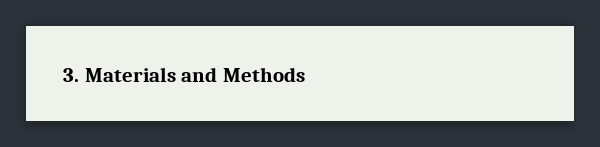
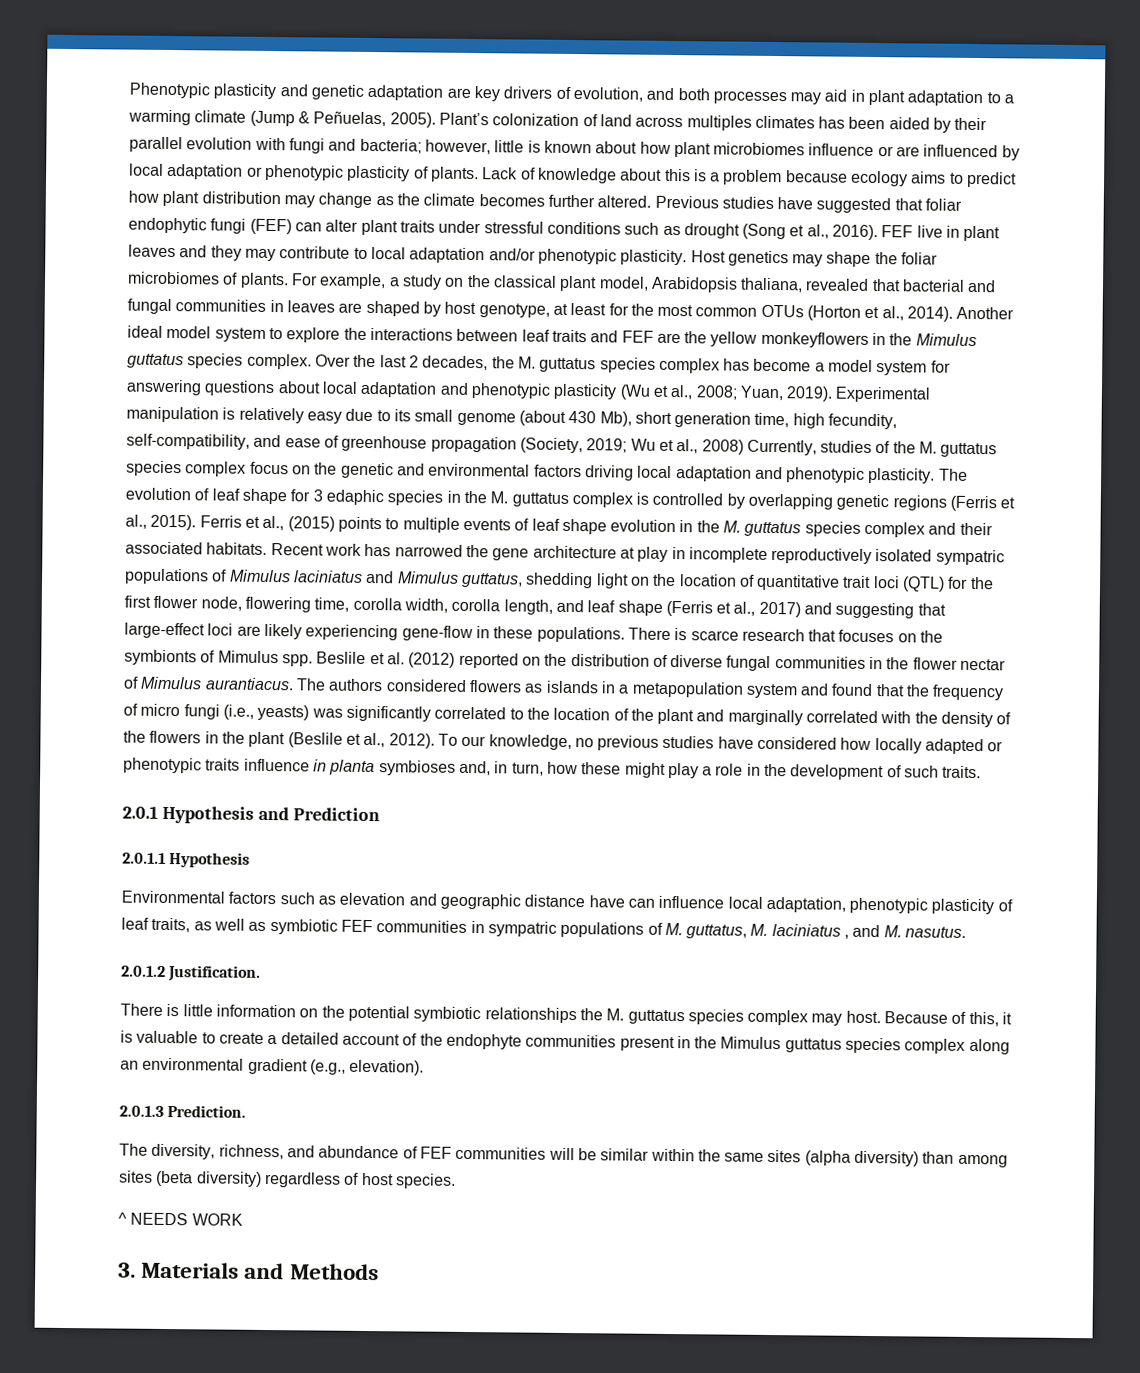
+ Phenotypic plasticity and genetic adaptation are key drivers of evolution, and both processes may aid in plant adaptation to a warming climate (Jump & Peñuelas, 2005). Plant’s colonization of land across multiples climates has been aided by their parallel evolution with fungi and bacteria; however, little is known about how plant microbiomes influence or are influenced by local adaptation or phenotypic plasticity of plants. Lack of knowledge about this is a problem because ecology aims to predict how plant distribution may change as the climate becomes further altered. Previous studies have suggested that foliar endophytic fungi (FEF) can alter plant traits under stressful conditions such as drought (Song et al., 2016). FEF live in plant leaves and they may contribute to local adaptation and/or phenotypic plasticity. Host genetics may shape the foliar microbiomes of plants. For example, a study on the classical plant model, Arabidopsis thaliana, revealed that bacterial and fungal communities in leaves are shaped by host genotype, at least for the most common OTUs (Horton et al., 2014). Another ideal model system to explore the interactions between leaf traits and FEF are the yellow monkeyflowers in the Mimulus guttatus species complex. Over the last 2 decades, the M. guttatus species complex has become a model system for answering questions about local adaptation and phenotypic plasticity (Wu et al., 2008; Yuan, 2019). Experimental manipulation is relatively easy due to its small genome (about 430 Mb), short generation time, high fecundity, self-compatibility, and ease of greenhouse propagation (Society, 2019; Wu et al., 2008) Currently, studies of the M. guttatus species complex focus on the genetic and environmental factors driving local adaptation and phenotypic plasticity. The evolution of leaf shape for 3 edaphic species in the M. guttatus complex is controlled by overlapping genetic regions (Ferris et al., 2015). Ferris et al., (2015) points to multiple events of leaf shape evolution in the M. guttatus species complex and their associated habitats. Recent work has narrowed the gene architecture at play in incomplete reproductively isolated sympatric populations of Mimulus laciniatus and Mimulus guttatus, shedding light on the location of quantitative trait loci (QTL) for the first flower node, flowering time, corolla width, corolla length, and leaf shape (Ferris et al., 2017) and suggesting that large-effect loci are likely experiencing gene-flow in these populations. There is scarce research that focuses on the symbionts of Mimulus spp. Beslile et al. (2012) reported on the distribution of diverse fungal communities in the flower nectar of Mimulus aurantiacus. The authors considered flowers as islands in a metapopulation system and found that the frequency of micro fungi (i.e., yeasts) was significantly correlated to the location of the plant and marginally correlated with the density of the flowers in the plant (Beslile et al., 2012). To our knowledge, no previous studies have considered how locally adapted or phenotypic traits influence in planta symbioses and, in turn, how these might play a role in the development of such traits.
+ 2.0.1 Hypothesis and Prediction
+ 2.0.1.1 Hypothesis
+ Environmental factors such as elevation and geographic distance have can influence local adaptation, phenotypic plasticity of leaf traits, as well as symbiotic FEF communities in sympatric populations of M. guttatus, M. laciniatus , and M. nasutus.
+ 2.0.1.2 Justification.
+ There is little information on the potential symbiotic relationships the M. guttatus species complex may host. Because of this, it is valuable to create a detailed account of the endophyte communities present in the Mimulus guttatus species complex along an environmental gradient (e.g., elevation).
+ 2.0.1.3 Prediction.
+ The diversity, richness, and abundance of FEF communities will be similar within the same sites (alpha diversity) than among sites (beta diversity) regardless of host species.
+ ^ NEEDS WORK

